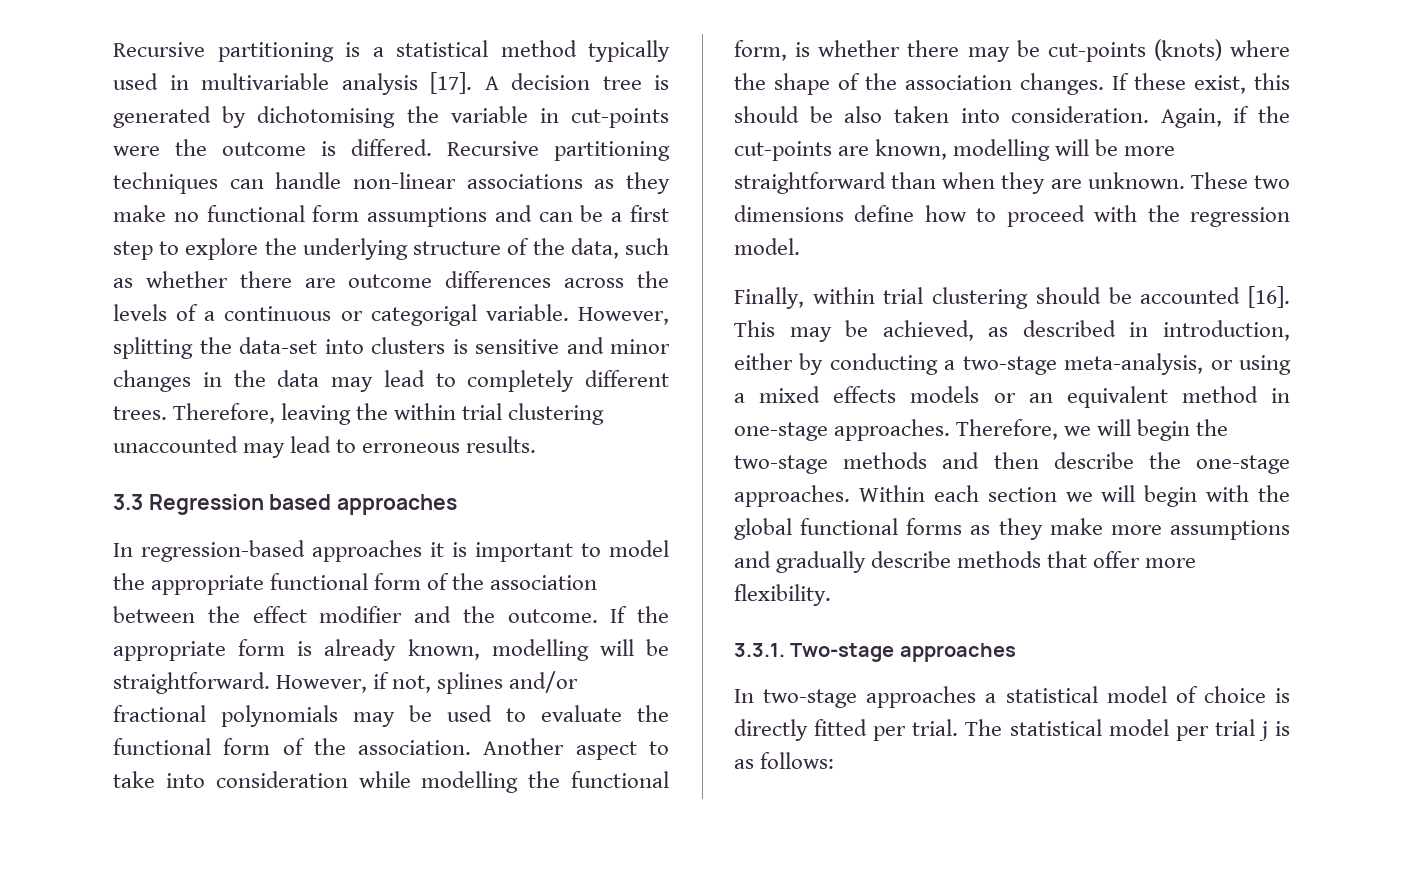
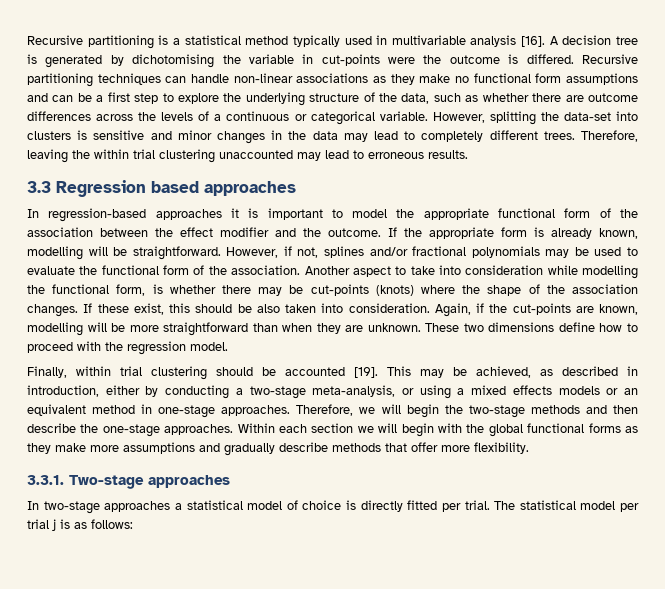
- Recursive partitioning is a statistical method typically used in multivariable analysis [17].
+ Recursive partitioning is a statistical method typically used in multivariable analysis [16].
- Recursive partitioning techniques can handle non-linear associations as they make no functional form assumptions and can be a first step to explore the underlying structure of the data, such as whether there are outcome differences across the levels of a continuous or categorigal variable.
+ Recursive partitioning techniques can handle non-linear associations as they make no functional form assumptions and can be a first step to explore the underlying structure of the data, such as whether there are outcome differences across the levels of a continuous or categorical variable.
- Finally, within trial clustering should be accounted [16].
+ Finally, within trial clustering should be accounted [19].

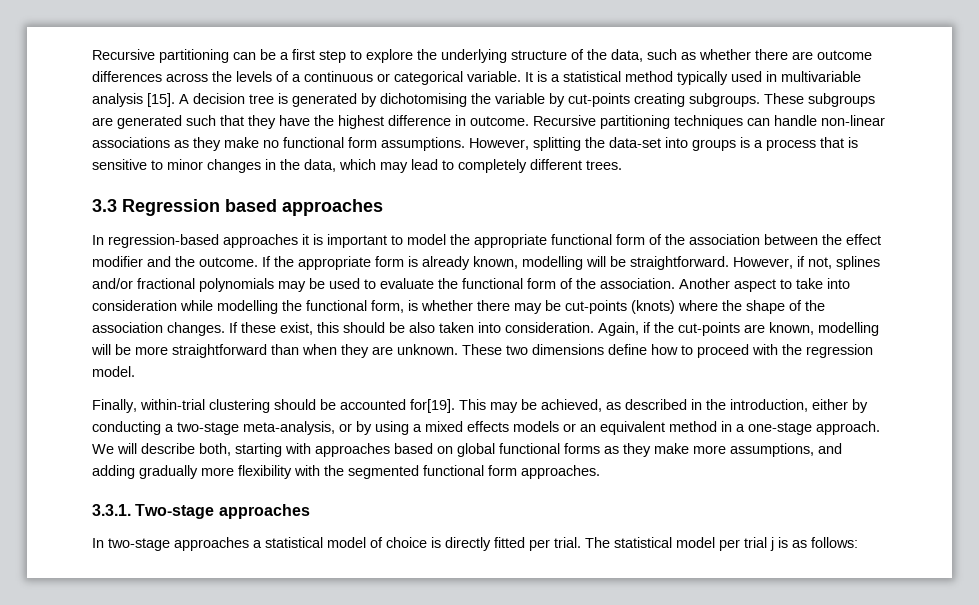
- Recursive partitioning is a statistical method typically used in multivariable analysis [16]. A decision tree is generated by dichotomising the variable in cut-points were the outcome is differed. Recursive partitioning techniques can handle non-linear associations as they make no functional form assumptions and can be a first step to explore the underlying structure of the data, such as whether there are outcome differences across the levels of a continuous or categorical variable.
+ Recursive partitioning can be a first step to explore the underlying structure of the data, such as whether there are outcome differences across the levels of a continuous or categorical variable.
+ It is a statistical method typically used in multivariable analysis [15]. A decision tree is generated by dichotomising the variable by cut-points creating subgroups. These subgroups are generated such that they have the highest difference in outcome. Recursive partitioning techniques can handle non-linear associations as they make no functional form assumptions.
- However, splitting the data-set into clusters is sensitive and minor changes in the data may lead to completely different trees. Therefore, leaving the within trial clustering unaccounted may lead to erroneous results.
+ However, splitting the data-set into groups is a process that is sensitive to minor changes in the data, which may lead to completely different trees.
- Finally, within trial clustering should be accounted [19].
+ Finally, within-trial clustering should be accounted for[19].
- This may be achieved, as described in introduction, either by conducting a two-stage meta-analysis, or using a mixed effects models or an equivalent method in one-stage approaches. Therefore, we will begin the two-stage methods and then describe the one-stage approaches. Within each section we will begin with the global functional forms as they make more assumptions and gradually describe methods that offer more flexibility.
+ This may be achieved, as described in the introduction, either by conducting a two-stage meta-analysis, or by using a mixed effects models or an equivalent method in a one-stage approach. We will describe both, starting with approaches based on global functional forms as they make more assumptions, and adding gradually more flexibility with the segmented functional form approaches.

